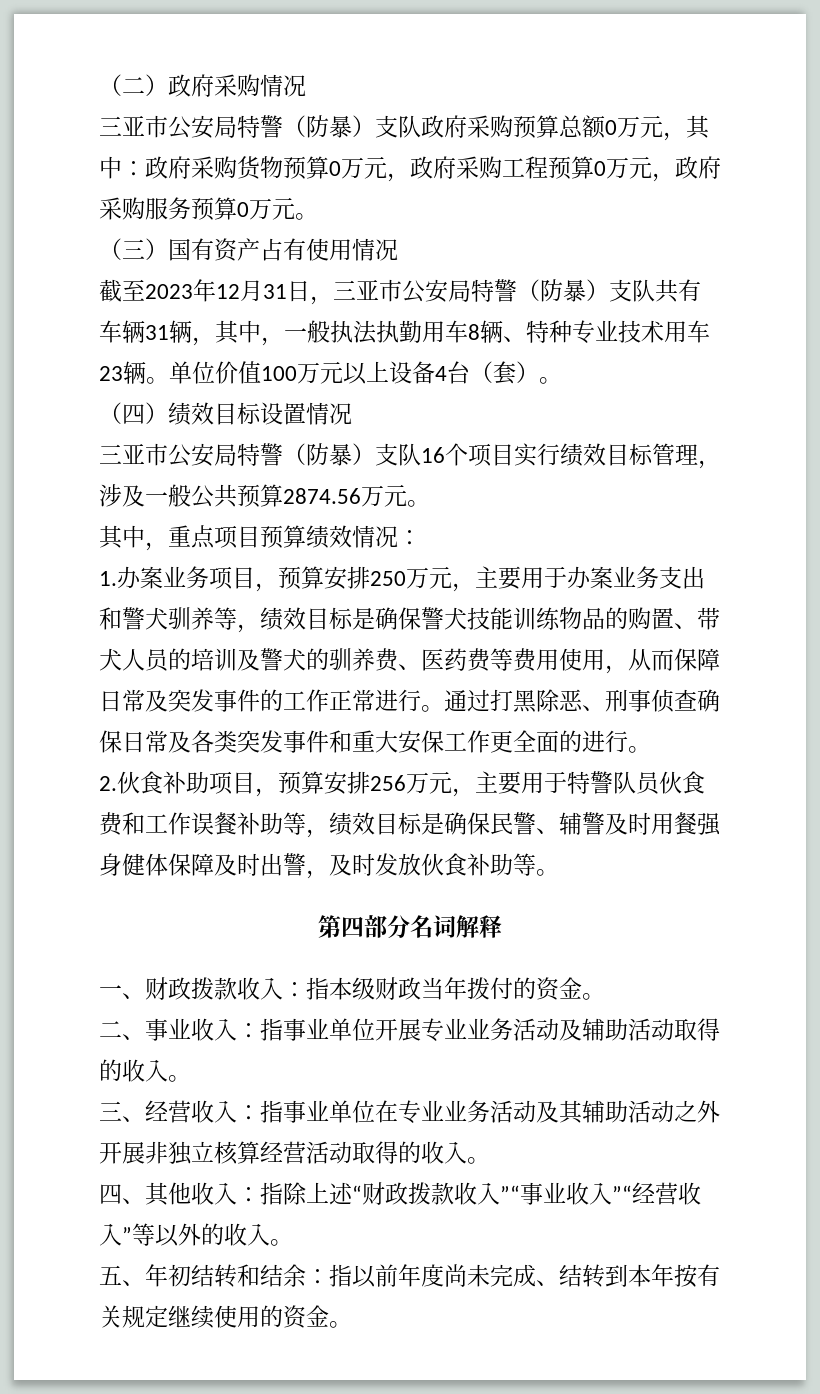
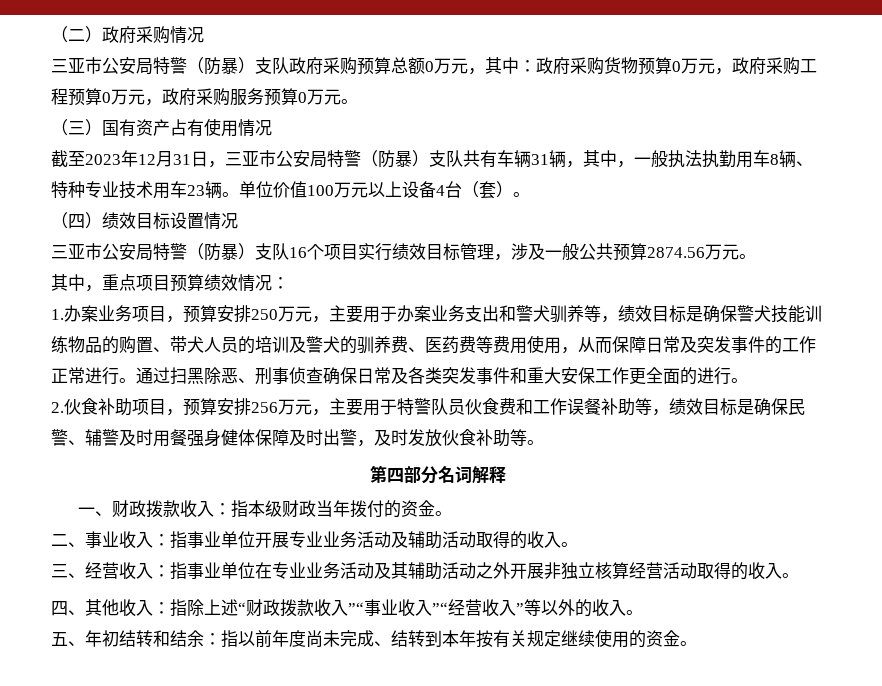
- 通过打黑除恶、刑事侦查确保日常及各类突发事件和重大安保工作更全面的进行。
+ 通过扫黑除恶、刑事侦查确保日常及各类突发事件和重大安保工作更全面的进行。

